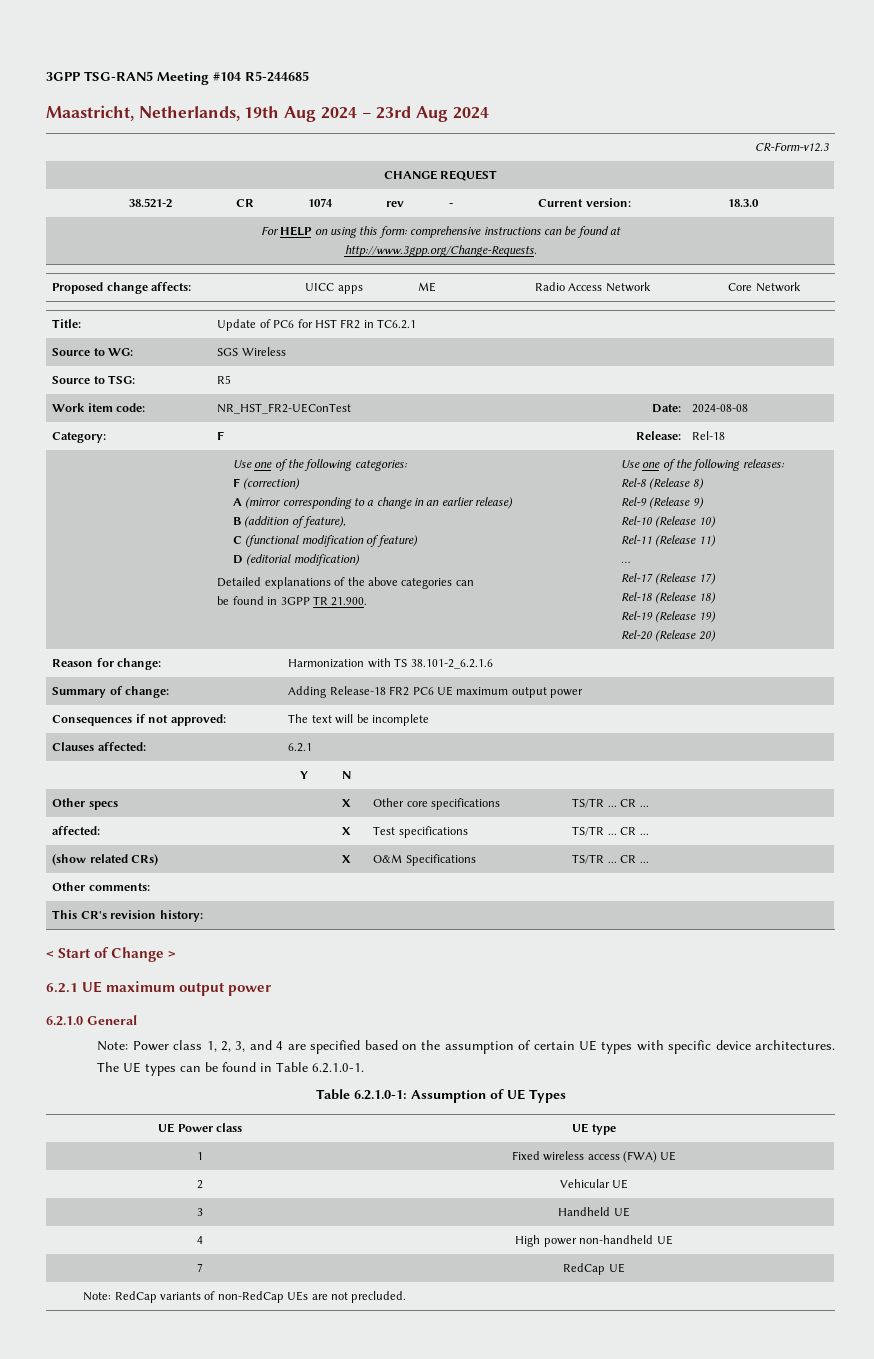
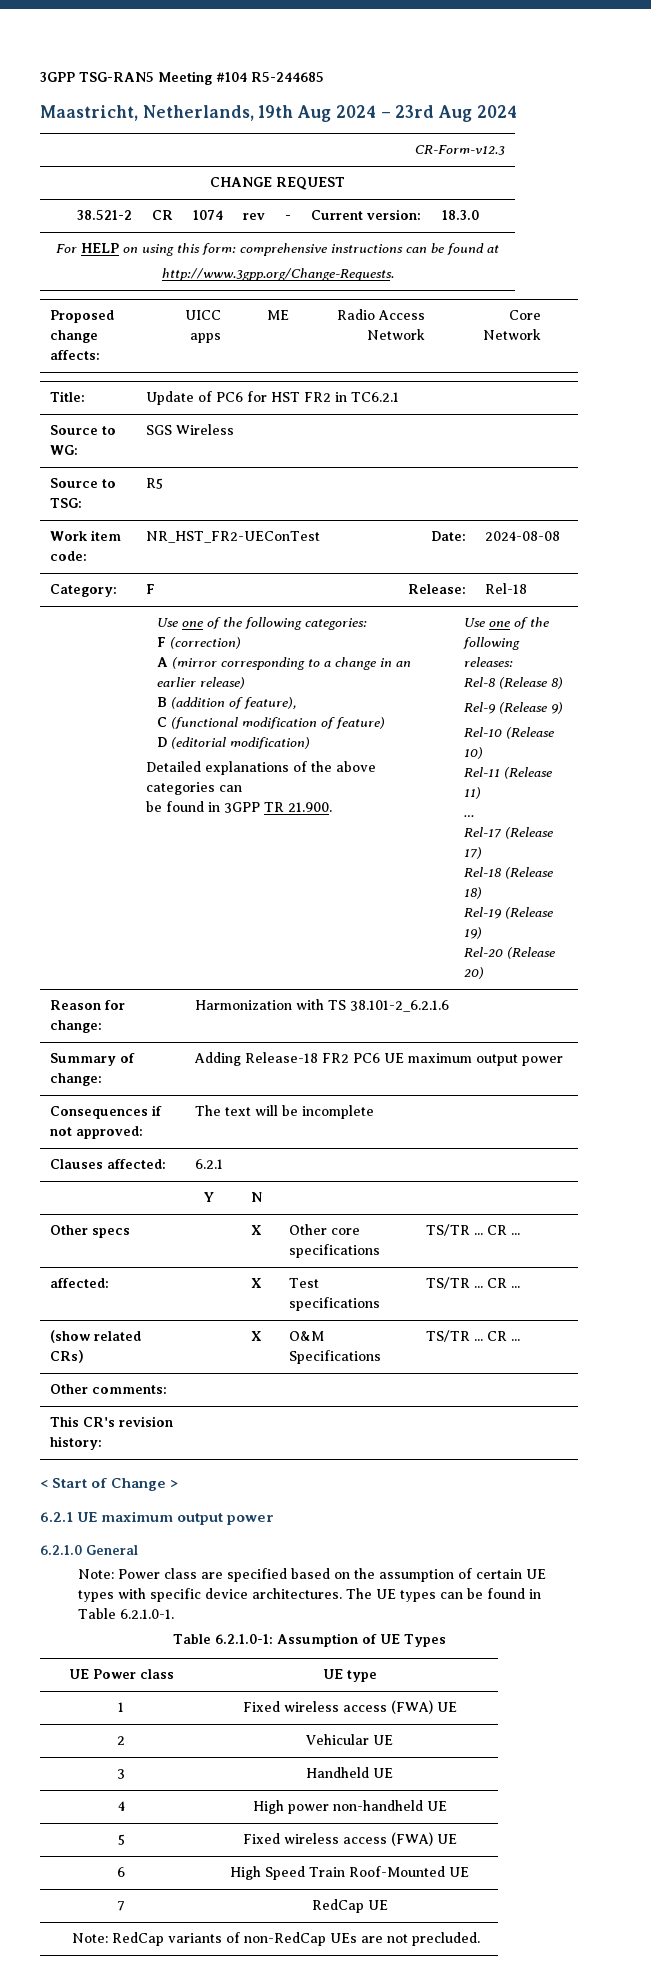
- Note: Power class 1, 2, 3, and 4 are specified based on the assumption of certain UE types with specific device architectures.
+ Note: Power class are specified based on the assumption of certain UE types with specific device architectures.
+ 5 | Fixed wireless access (FWA) UE
+ 6 | High Speed Train Roof-Mounted UE

